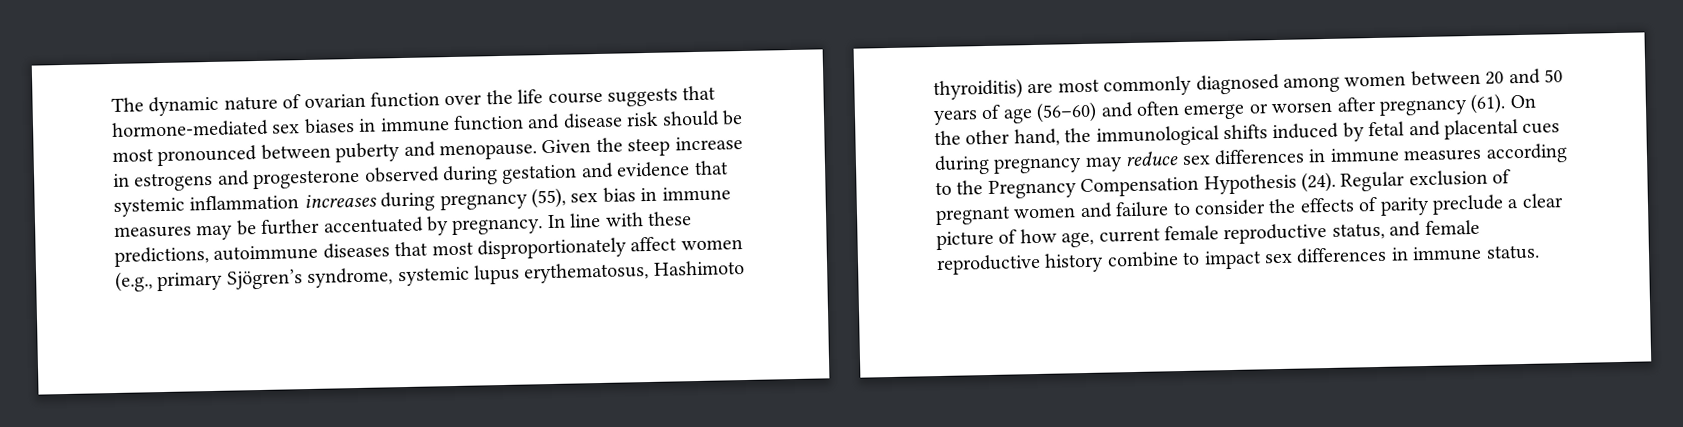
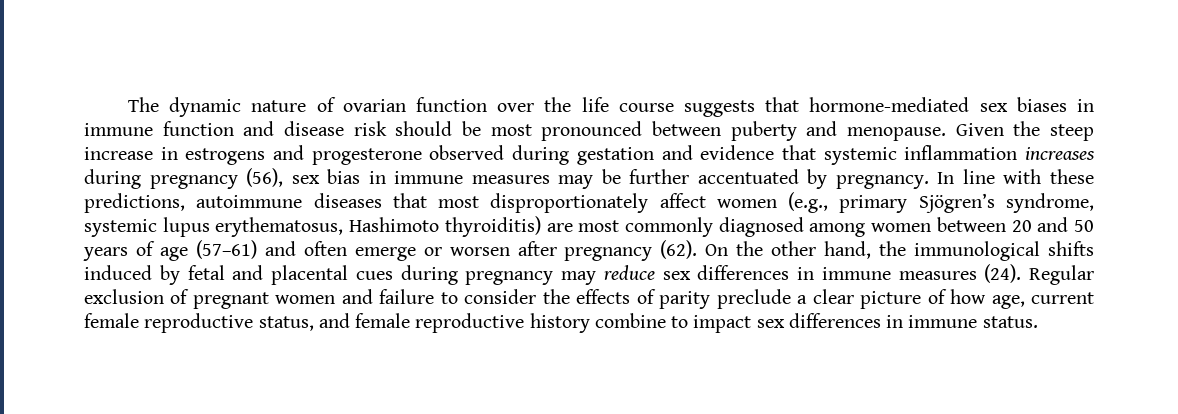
- Given the steep increase in estrogens and progesterone observed during gestation and evidence that systemic inflammation increases during pregnancy (55), sex bias in immune measures may be further accentuated by pregnancy.
+ Given the steep increase in estrogens and progesterone observed during gestation and evidence that systemic inflammation increases during pregnancy (56), sex bias in immune measures may be further accentuated by pregnancy.
- In line with these predictions, autoimmune diseases that most disproportionately affect women (e.g., primary Sjögren’s syndrome, systemic lupus erythematosus, Hashimoto thyroiditis) are most commonly diagnosed among women between 20 and 50 years of age (56–60) and often emerge or worsen after pregnancy (61).
+ In line with these predictions, autoimmune diseases that most disproportionately affect women (e.g., primary Sjögren’s syndrome, systemic lupus erythematosus, Hashimoto thyroiditis) are most commonly diagnosed among women between 20 and 50 years of age (57–61) and often emerge or worsen after pregnancy (62).
- On the other hand, the immunological shifts induced by fetal and placental cues during pregnancy may reduce sex differences in immune measures according to the Pregnancy Compensation Hypothesis (24).
+ On the other hand, the immunological shifts induced by fetal and placental cues during pregnancy may reduce sex differences in immune measures (24).

